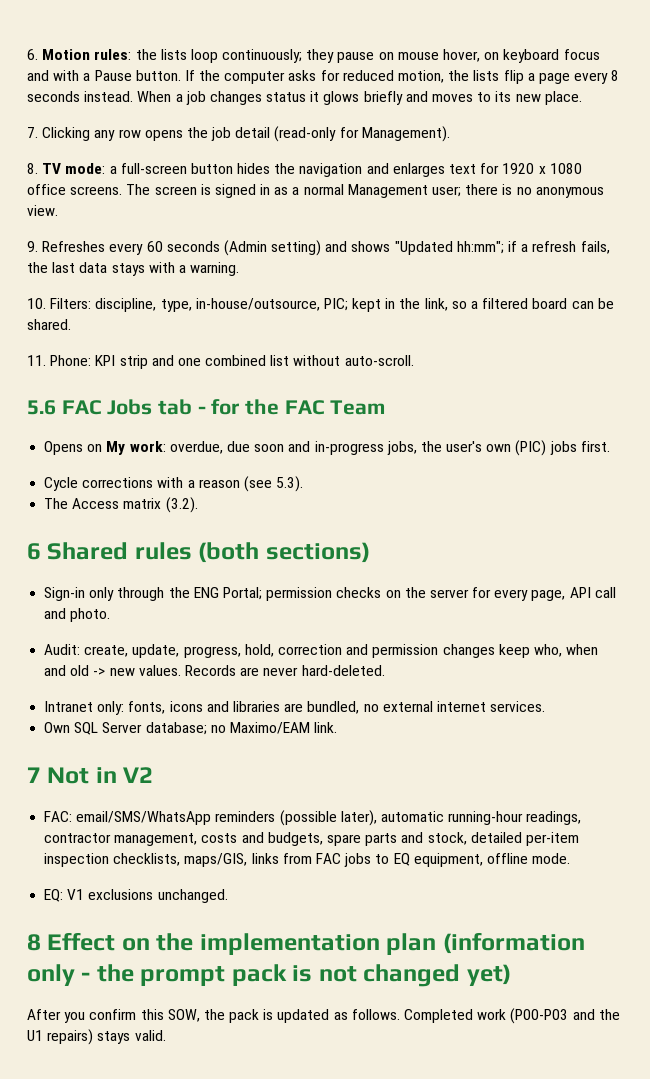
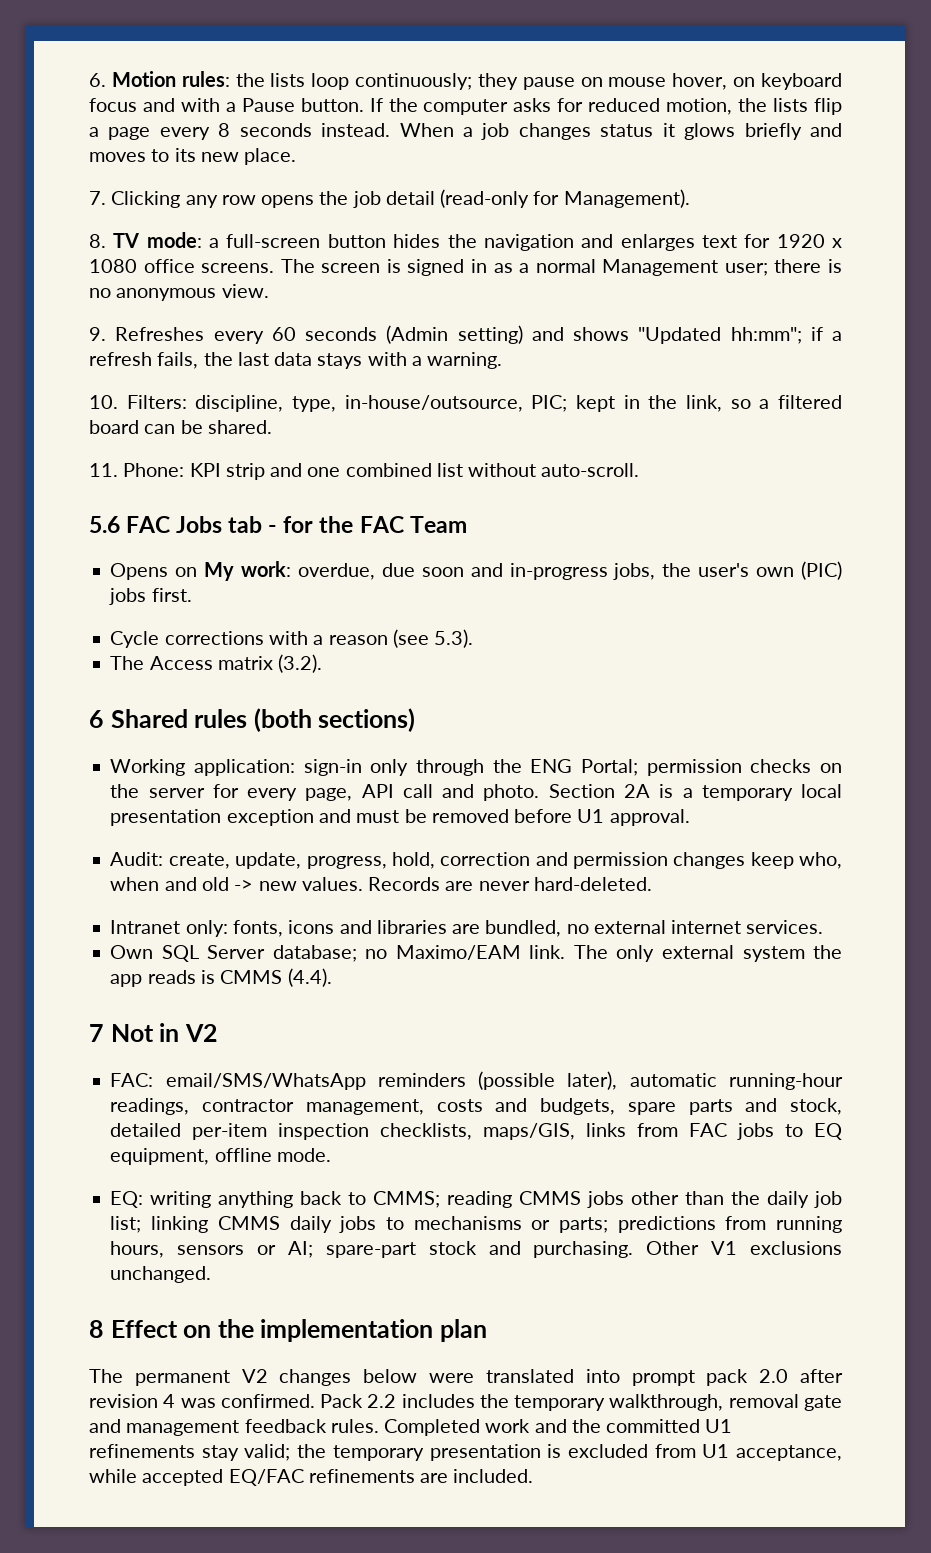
- Sign-in only through the ENG Portal; permission checks on the server for every page, API call and photo.
+ Working application: sign-in only through the ENG Portal; permission checks on the server for every page, API call and photo. Section 2A is a temporary local presentation exception and must be removed before U1 approval.
+ The only external system the app reads is CMMS (4.4).
- EQ: V1 exclusions unchanged.
+ EQ: writing anything back to CMMS; reading CMMS jobs other than the daily job list; linking CMMS daily jobs to mechanisms or parts; predictions from running hours, sensors or AI; spare-part stock and purchasing. Other V1 exclusions unchanged.
- 8 Effect on the implementation plan (information only - the prompt pack is not changed yet)
- After you confirm this SOW, the pack is updated as follows.
+ 8 Effect on the implementation plan
+ The permanent V2 changes below were translated into prompt pack 2.0 after revision 4 was confirmed. Pack 2.2 includes the temporary walkthrough, removal gate and management feedback rules.
- Completed work (P00-P03 and the U1 repairs) stays valid.
+ Completed work and the committed U1 refinements stay valid; the temporary presentation is excluded from U1 acceptance, while accepted EQ/FAC refinements are included.

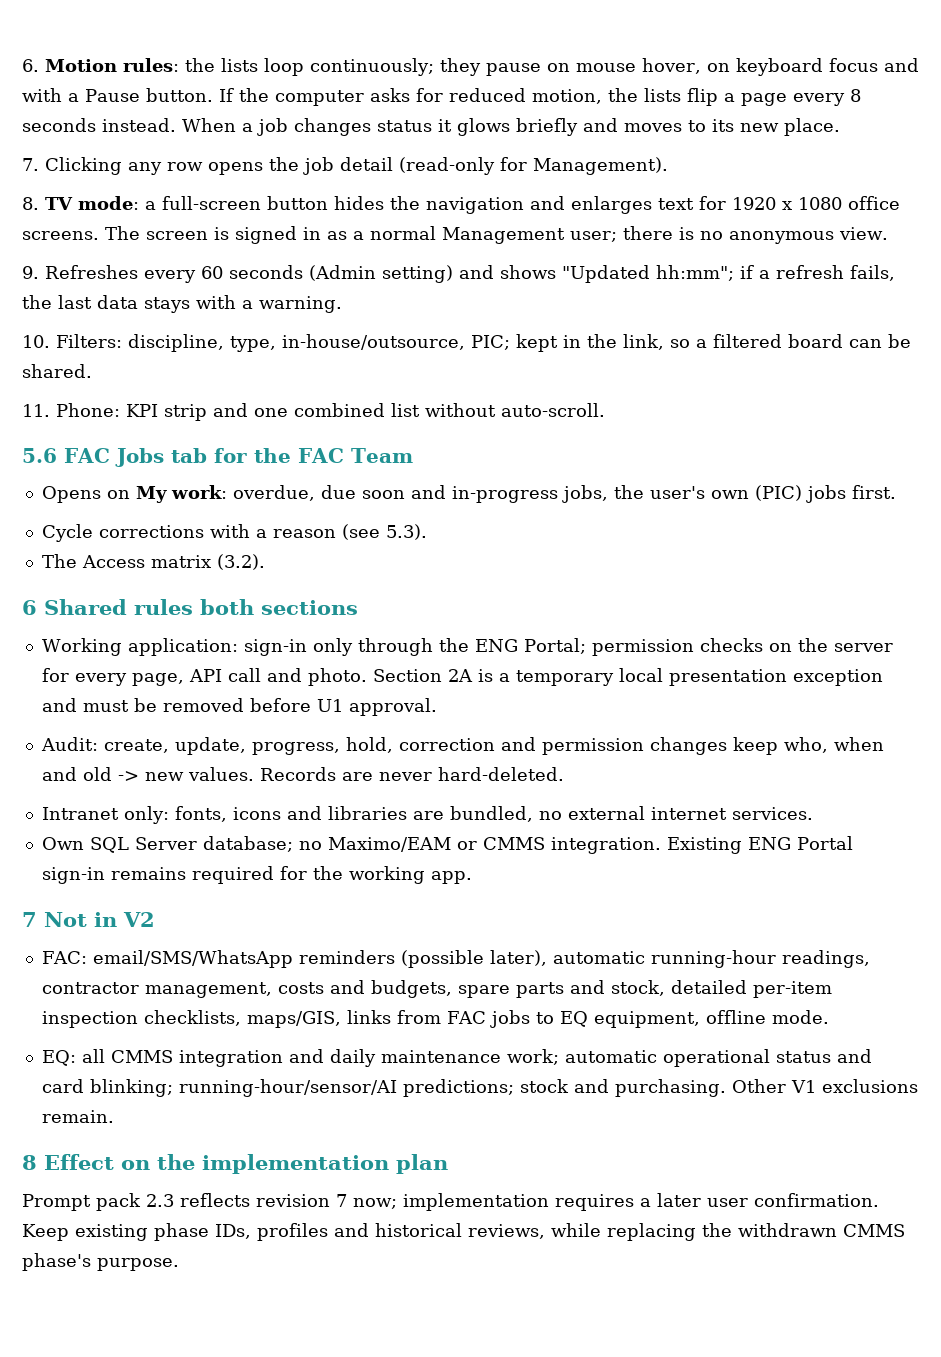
- 5.6 FAC Jobs tab - for the FAC Team
+ 5.6 FAC Jobs tab for the FAC Team
- 6 Shared rules (both sections)
+ 6 Shared rules both sections
- Own SQL Server database; no Maximo/EAM link. The only external system the app reads is CMMS (4.4).
+ Own SQL Server database; no Maximo/EAM or CMMS integration. Existing ENG Portal sign-in remains required for the working app.
- EQ: writing anything back to CMMS; reading CMMS jobs other than the daily job list; linking CMMS daily jobs to mechanisms or parts; predictions from running hours, sensors or AI; spare-part stock and purchasing.
+ EQ: all CMMS integration and daily maintenance work; automatic operational status and card blinking; running-hour/sensor/AI predictions; stock and purchasing.
- Other V1 exclusions unchanged.
+ Other V1 exclusions remain.
- The permanent V2 changes below were translated into prompt pack 2.0 after revision 4 was confirmed. Pack 2.2 includes the temporary walkthrough, removal gate and management feedback rules. Completed work and the committed U1 refinements stay valid; the temporary presentation is excluded from U1 acceptance, while accepted EQ/FAC refinements are included.
+ Prompt pack 2.3 reflects revision 7 now; implementation requires a later user confirmation. Keep existing phase IDs, profiles and historical reviews, while replacing the withdrawn CMMS phase's purpose.

